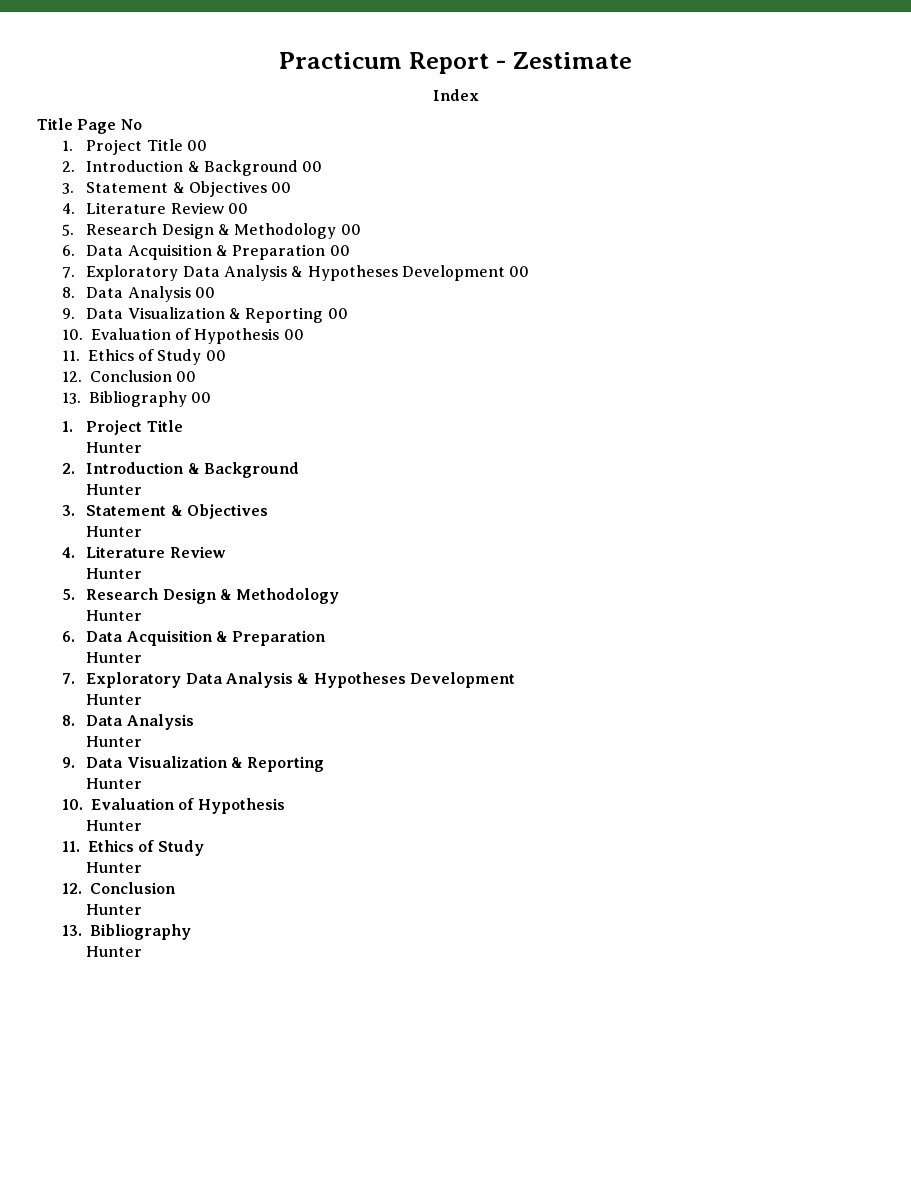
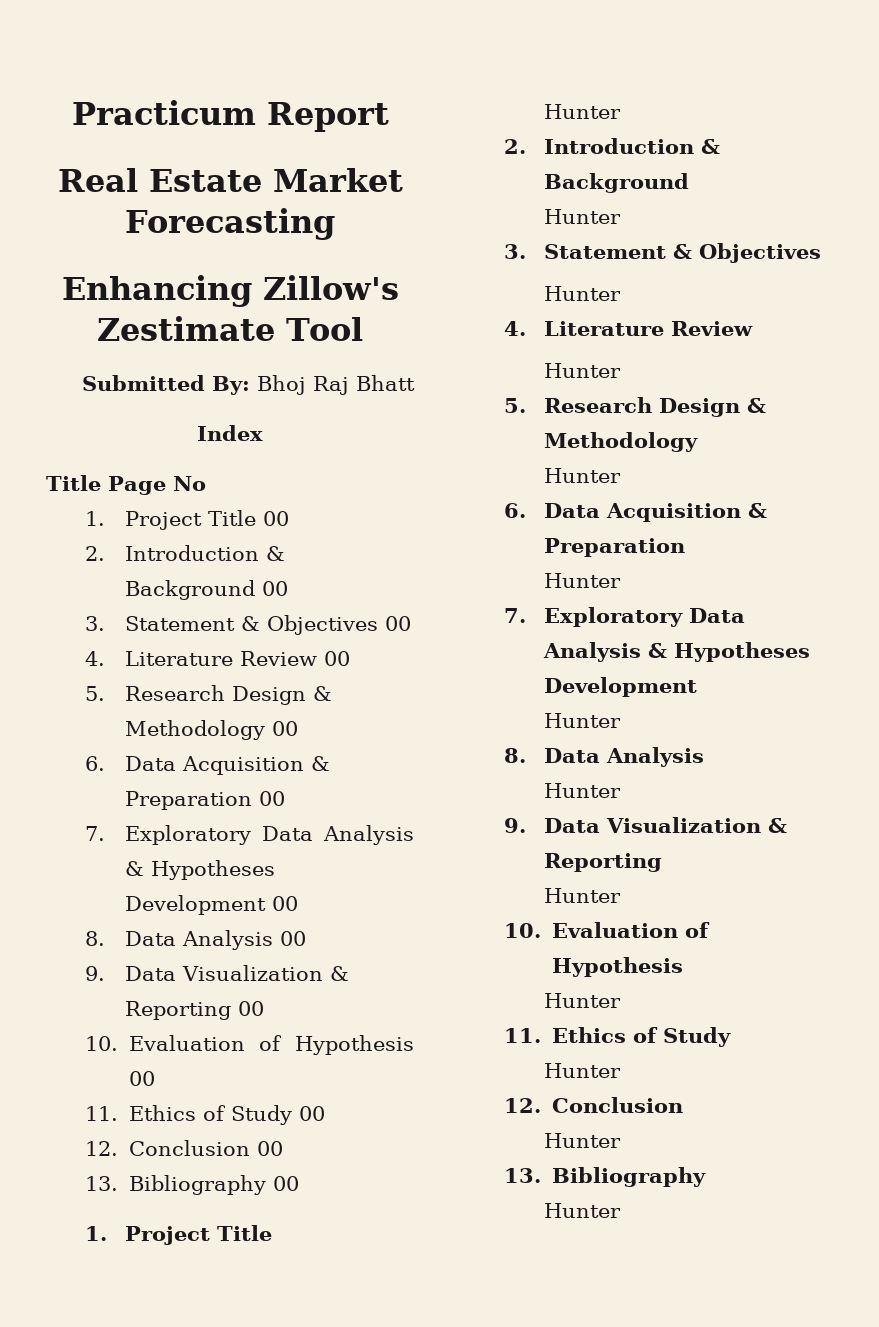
- Practicum Report - Zestimate
+ Practicum Report
+ Real Estate Market Forecasting
+ Enhancing Zillow's Zestimate Tool
+ Submitted By: Bhoj Raj Bhatt

